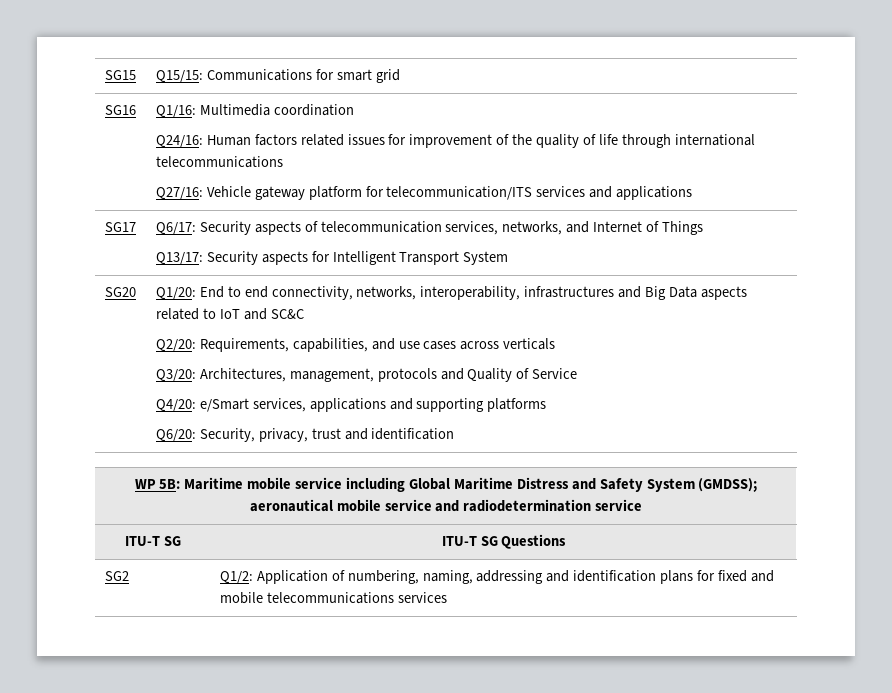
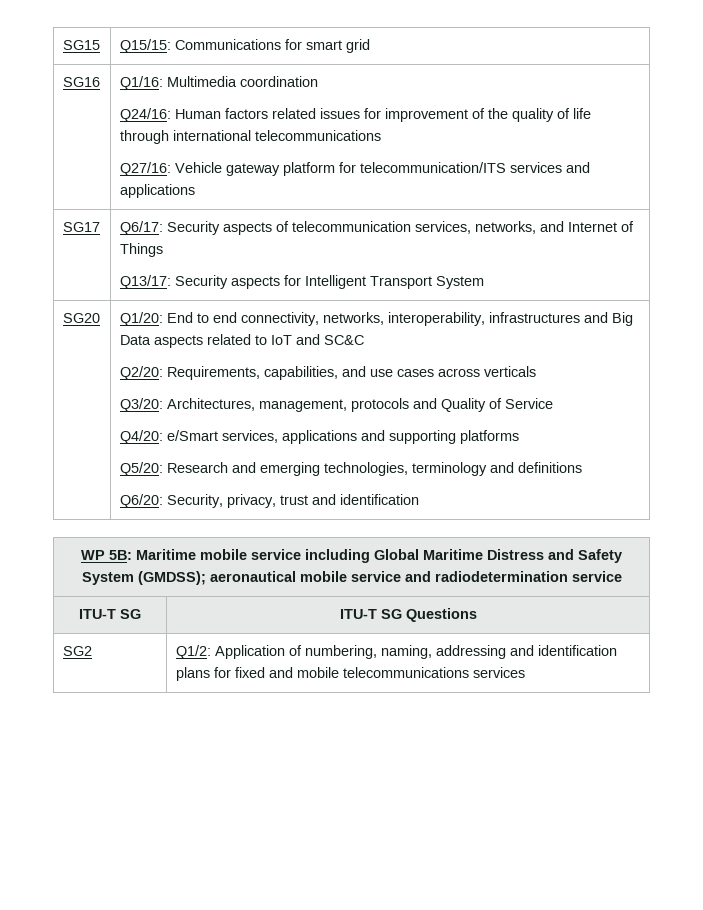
+ Q5/20: Research and emerging technologies, terminology and definitions

